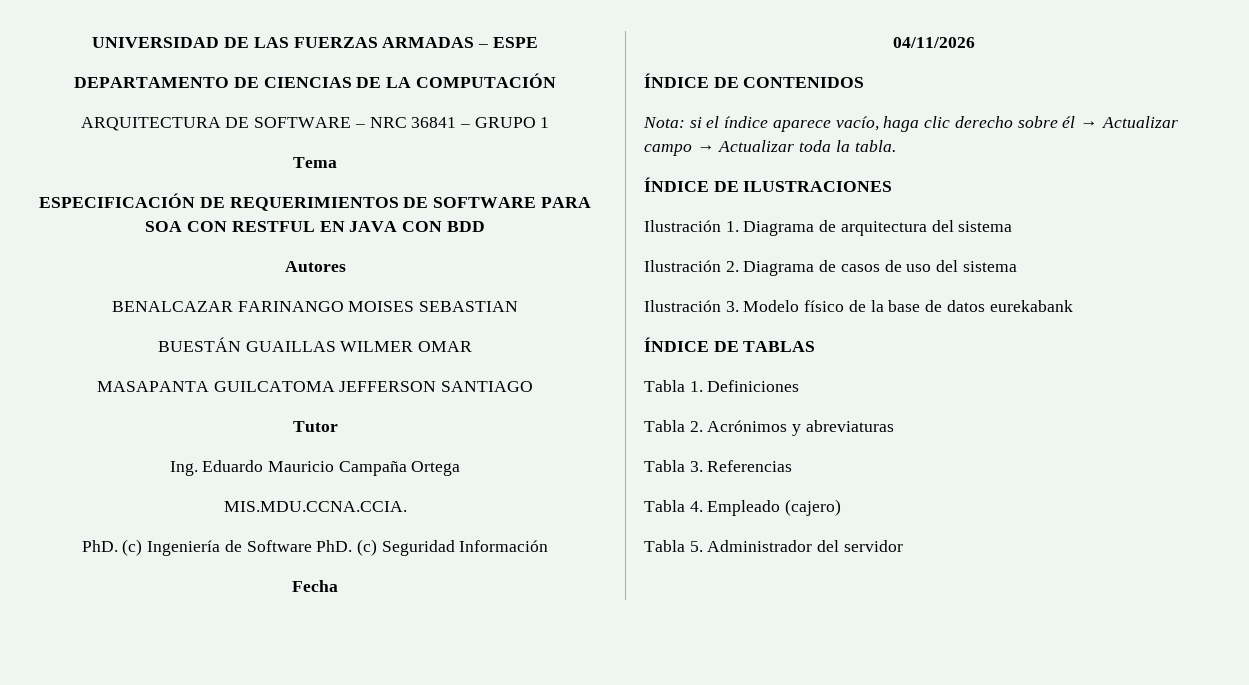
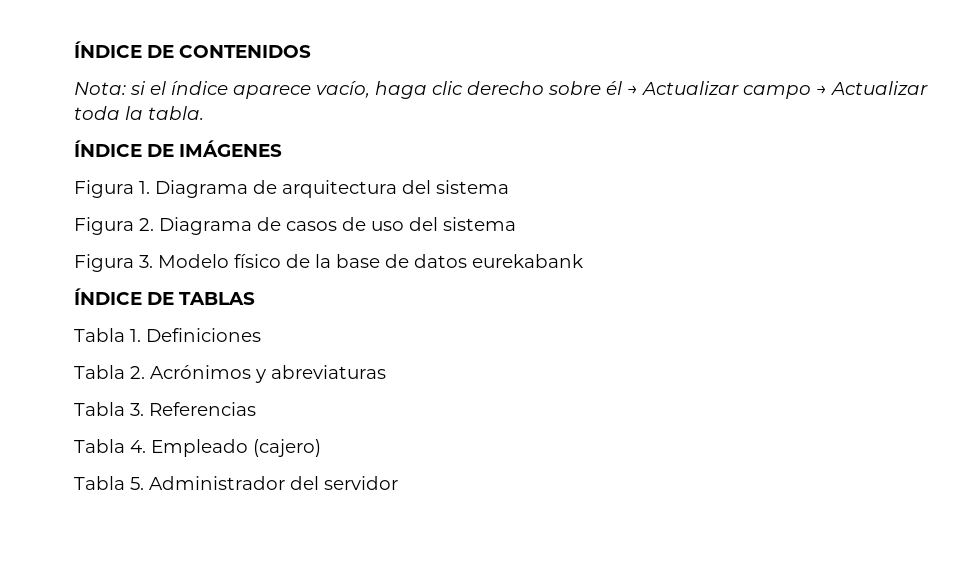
- UNIVERSIDAD DE LAS FUERZAS ARMADAS – ESPE
- DEPARTAMENTO DE CIENCIAS DE LA COMPUTACIÓN
- ARQUITECTURA DE SOFTWARE – NRC 36841 – GRUPO 1
- Tema
- ESPECIFICACIÓN DE REQUERIMIENTOS DE SOFTWARE PARA SOA CON RESTFUL EN JAVA CON BDD
- Autores
- BENALCAZAR FARINANGO MOISES SEBASTIAN
- BUESTÁN GUAILLAS WILMER OMAR
- MASAPANTA GUILCATOMA JEFFERSON SANTIAGO
- Tutor
- Ing. Eduardo Mauricio Campaña Ortega
- MIS.MDU.CCNA.CCIA.
- PhD. (c) Ingeniería de Software PhD. (c) Seguridad Información
- Fecha
- 04/11/2026
- ÍNDICE DE ILUSTRACIONES
- Ilustración 1. Diagrama de arquitectura del sistema
+ ÍNDICE DE IMÁGENES
+ Figura 1. Diagrama de arquitectura del sistema
- Ilustración 2. Diagrama de casos de uso del sistema
+ Figura 2. Diagrama de casos de uso del sistema
- Ilustración 3. Modelo físico de la base de datos eurekabank
+ Figura 3. Modelo físico de la base de datos eurekabank

